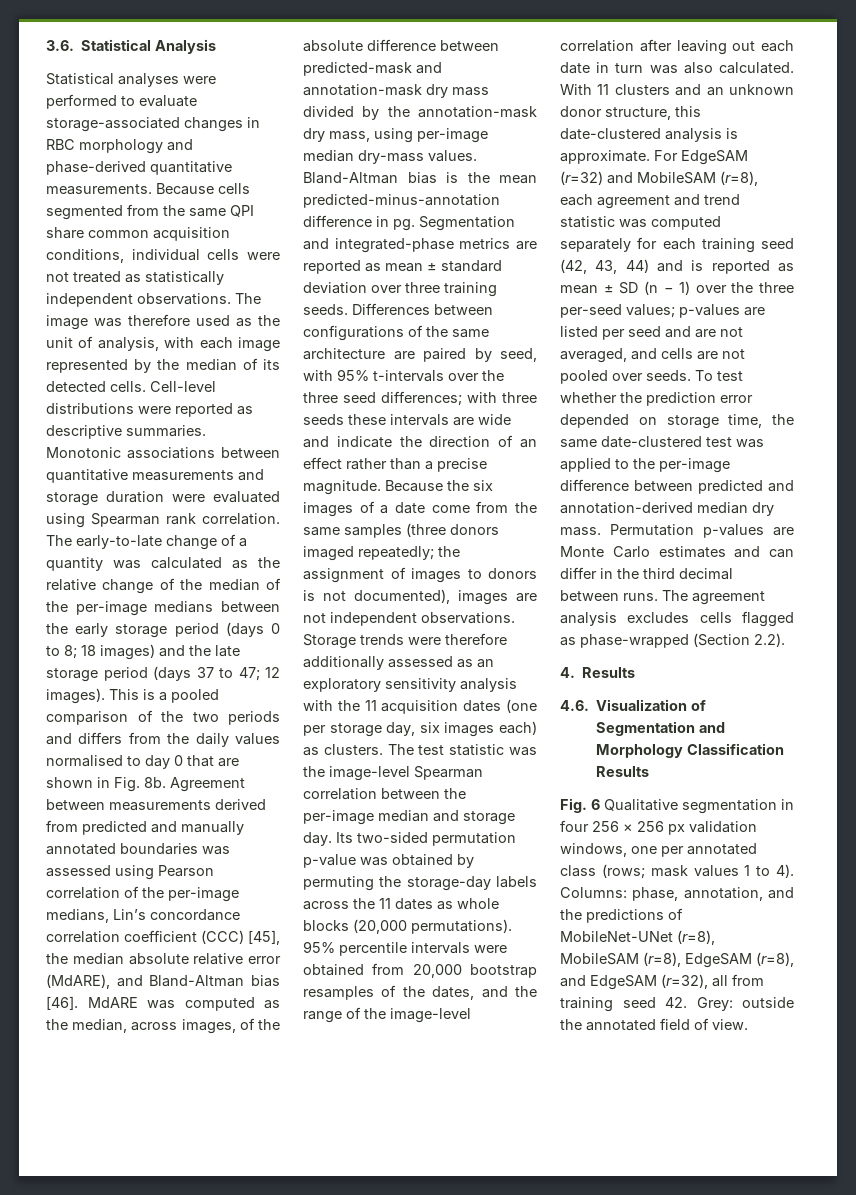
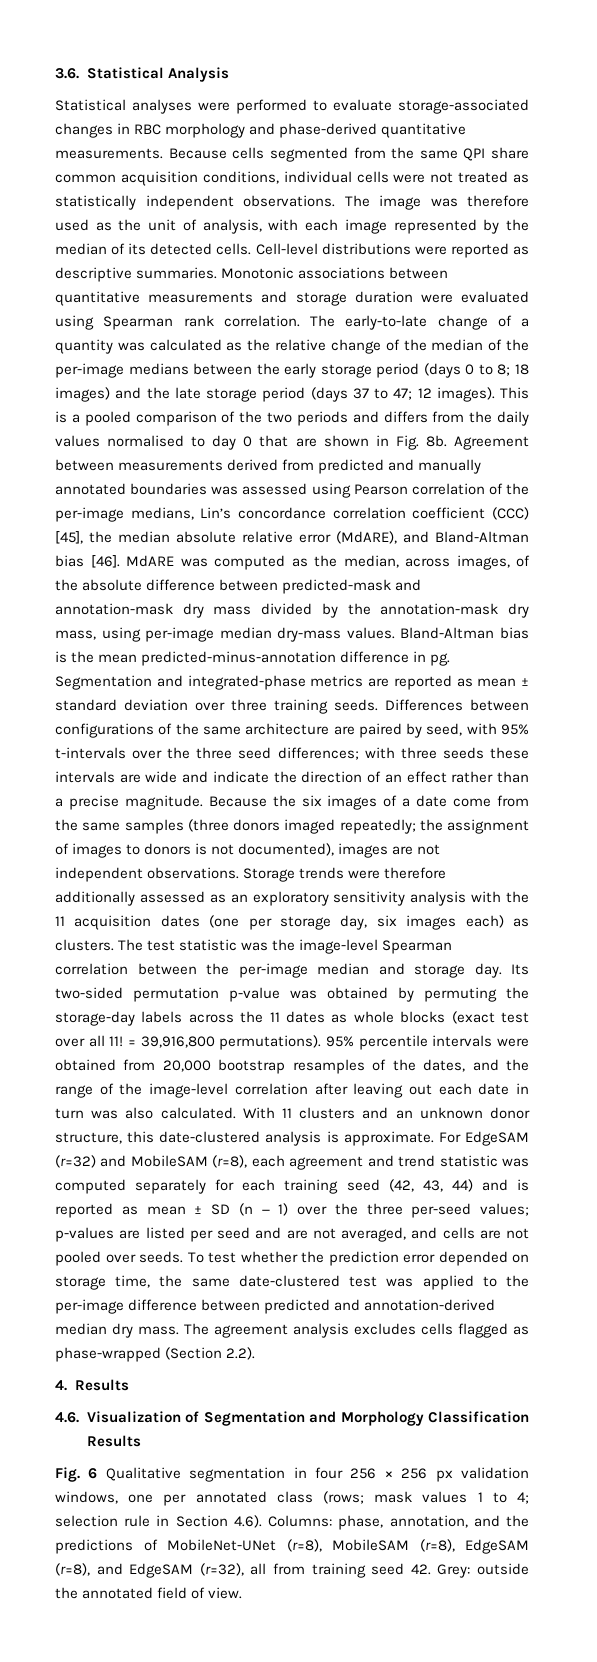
- Its two-sided permutation p-value was obtained by permuting the storage-day labels across the 11 dates as whole blocks (20,000 permutations).
+ Its two-sided permutation p-value was obtained by permuting the storage-day labels across the 11 dates as whole blocks (exact test over all 11! = 39,916,800 permutations).
- Permutation p-values are Monte Carlo estimates and can differ in the third decimal between runs.
- Fig. 6 Qualitative segmentation in four 256 × 256 px validation windows, one per annotated class (rows; mask values 1 to 4). Columns: phase, annotation, and the predictions of MobileNet-UNet (r=8), MobileSAM (r=8), EdgeSAM (r=8), and EdgeSAM (r=32), all from training seed 42. Grey: outside the annotated field of view.
+ Fig. 6 Qualitative segmentation in four 256 × 256 px validation windows, one per annotated class (rows; mask values 1 to 4; selection rule in Section 4.6). Columns: phase, annotation, and the predictions of MobileNet-UNet (r=8), MobileSAM (r=8), EdgeSAM (r=8), and EdgeSAM (r=32), all from training seed 42. Grey: outside the annotated field of view.

